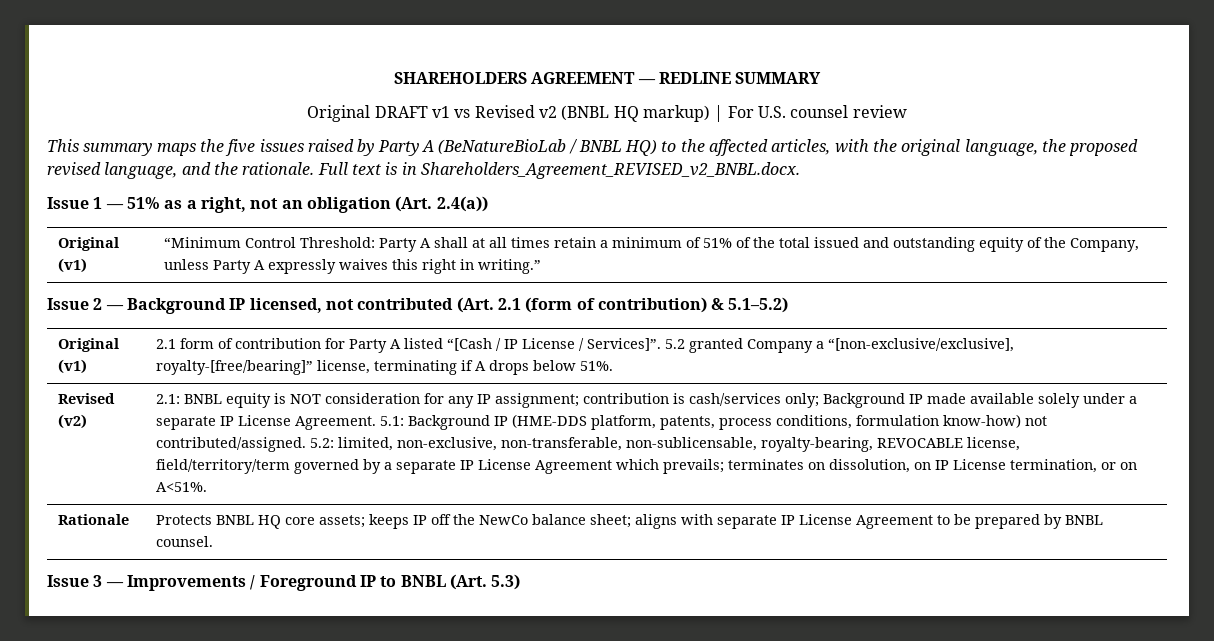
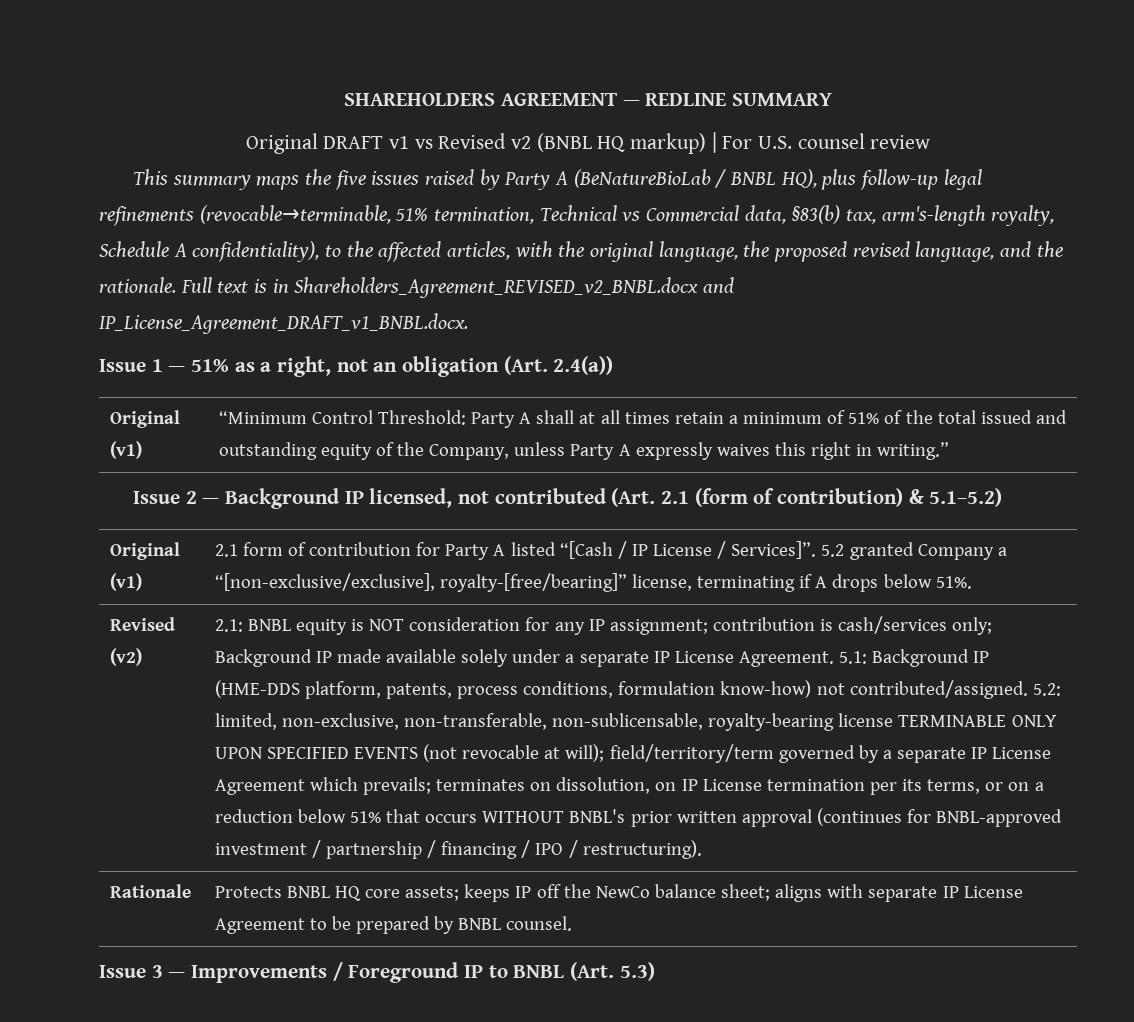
- This summary maps the five issues raised by Party A (BeNatureBioLab / BNBL HQ) to the affected articles, with the original language, the proposed revised language, and the rationale.
+ This summary maps the five issues raised by Party A (BeNatureBioLab / BNBL HQ), plus follow-up legal refinements (revocable→terminable, 51% termination, Technical vs Commercial data, §83(b) tax, arm's-length royalty, Schedule A confidentiality), to the affected articles, with the original language, the proposed revised language, and the rationale.
- Full text is in Shareholders_Agreement_REVISED_v2_BNBL.docx.
+ Full text is in Shareholders_Agreement_REVISED_v2_BNBL.docx and IP_License_Agreement_DRAFT_v1_BNBL.docx.
- 5.2: limited, non-exclusive, non-transferable, non-sublicensable, royalty-bearing, REVOCABLE license, field/territory/term governed by a separate IP License Agreement which prevails; terminates on dissolution, on IP License termination, or on A<51%.
+ 5.2: limited, non-exclusive, non-transferable, non-sublicensable, royalty-bearing license TERMINABLE ONLY UPON SPECIFIED EVENTS (not revocable at will); field/territory/term governed by a separate IP License Agreement which prevails; terminates on dissolution, on IP License termination per its terms, or on a reduction below 51% that occurs WITHOUT BNBL's prior written approval (continues for BNBL-approved investment / partnership / financing / IPO / restructuring).

